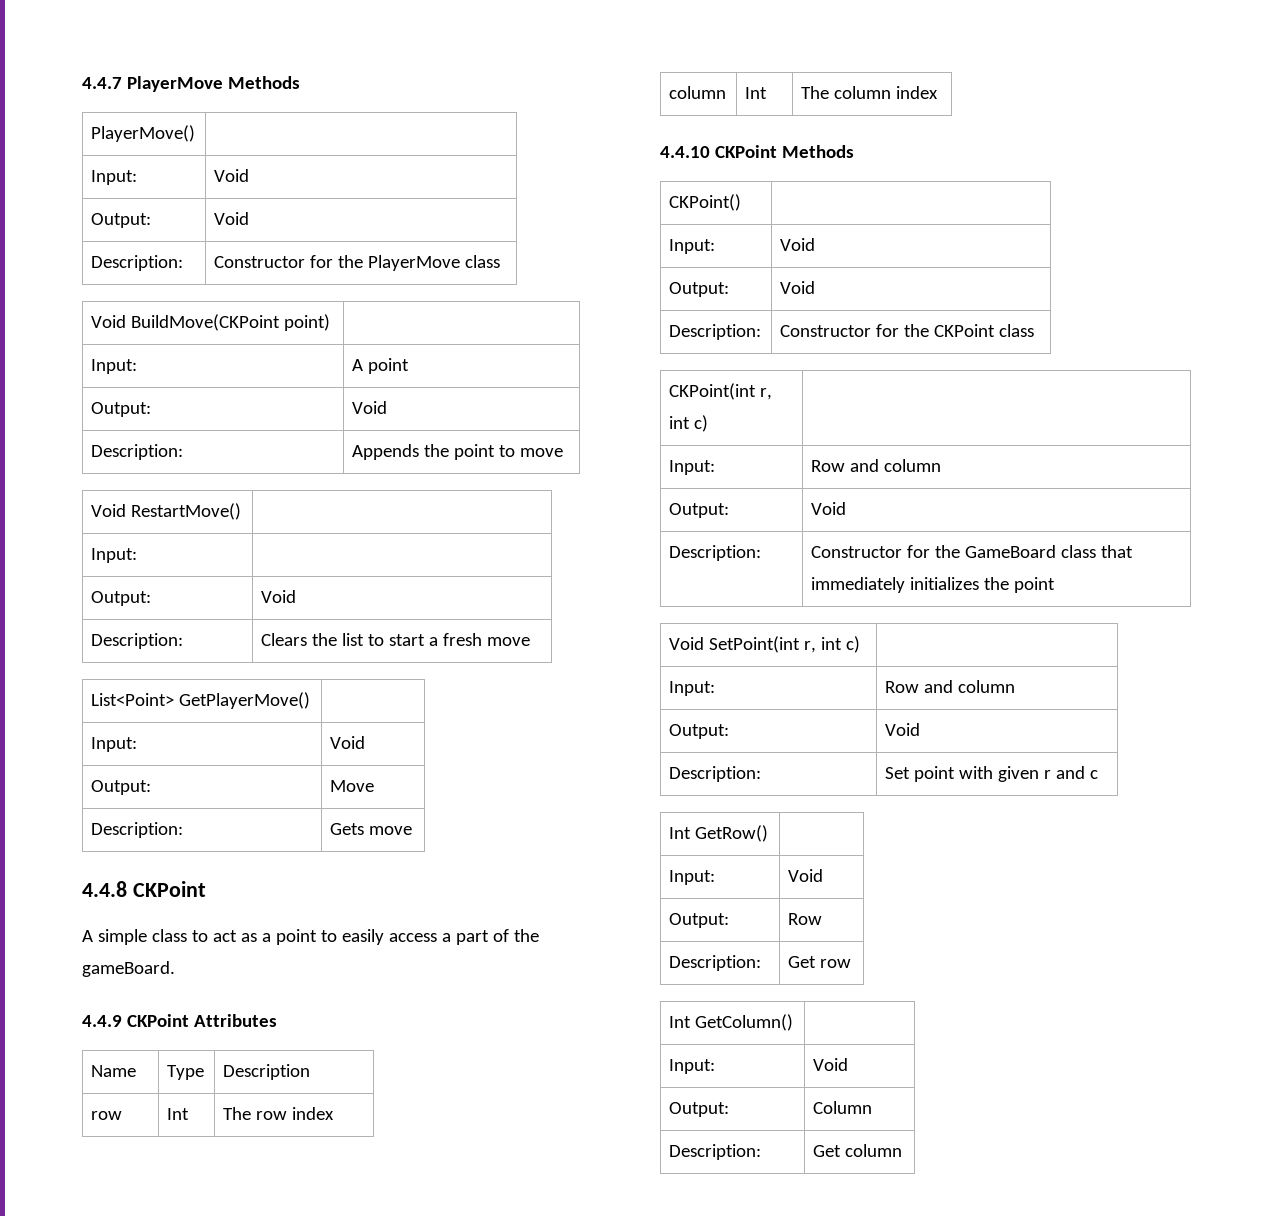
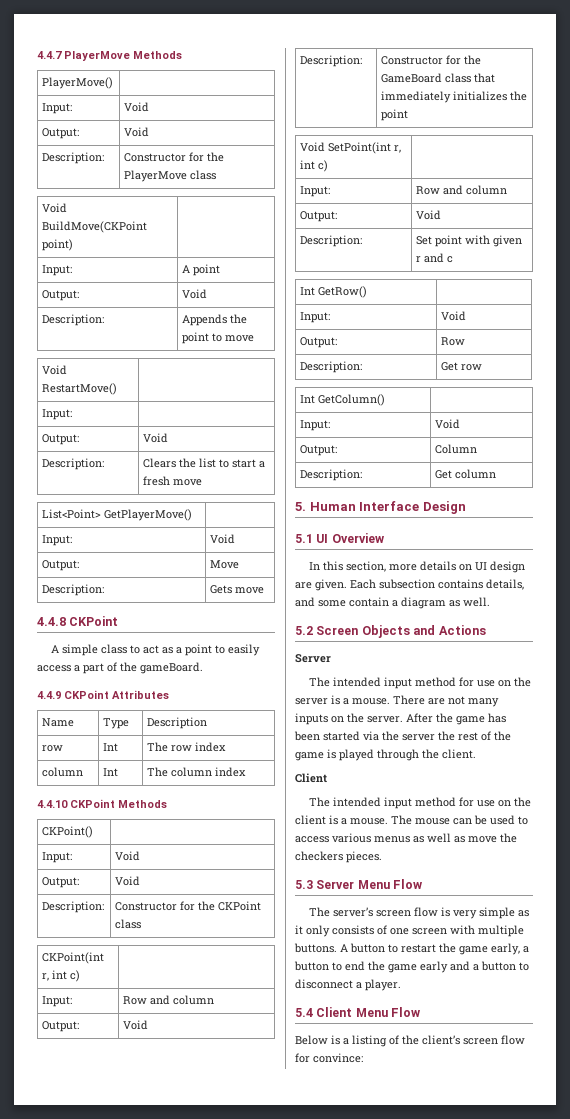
+ 5. Human Interface Design
+ 5.1 UI Overview
+ In this section, more details on UI design are given. Each subsection contains details, and some contain a diagram as well.
+ 5.2 Screen Objects and Actions
+ Server
+ The intended input method for use on the server is a mouse. There are not many inputs on the server. After the game has been started via the server the rest of the game is played through the client.
+ Client
+ The intended input method for use on the client is a mouse. The mouse can be used to access various menus as well as move the checkers pieces.
+ 5.3 Server Menu Flow
+ The server’s screen flow is very simple as it only consists of one screen with multiple buttons. A button to restart the game early, a button to end the game early and a button to disconnect a player.
+ 5.4 Client Menu Flow
+ Below is a listing of the client’s screen flow for convince:

